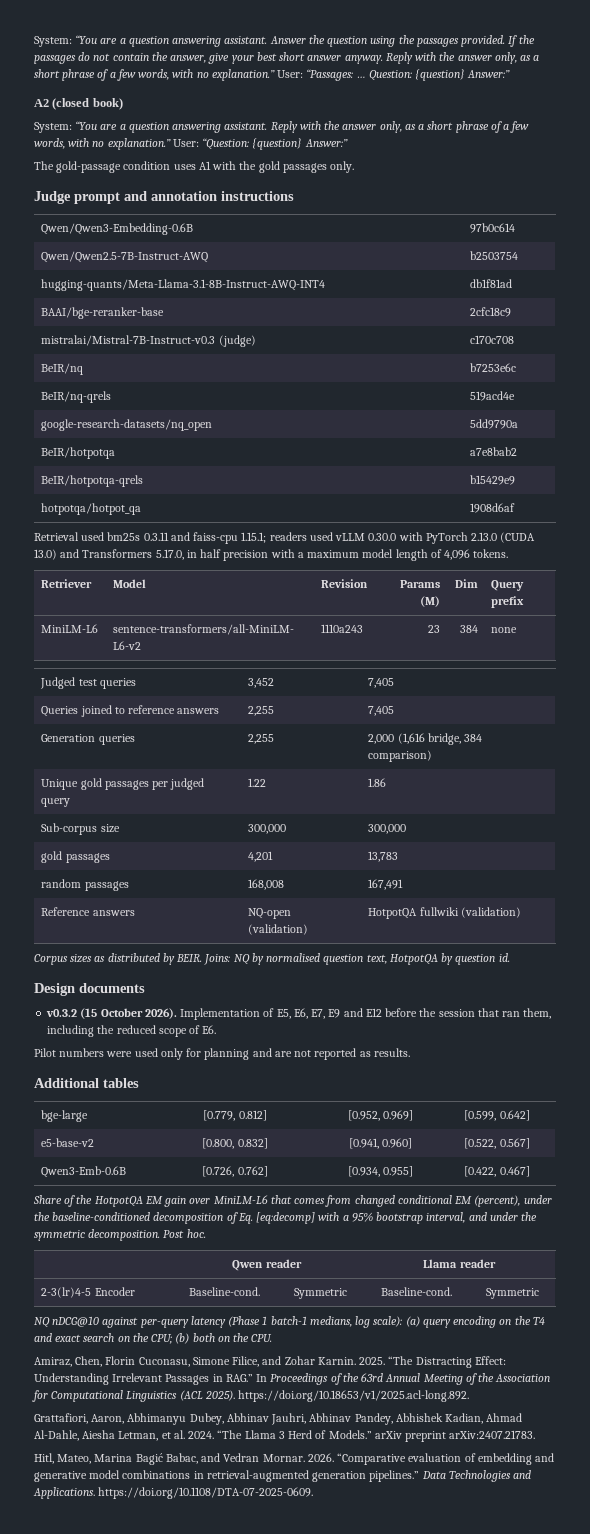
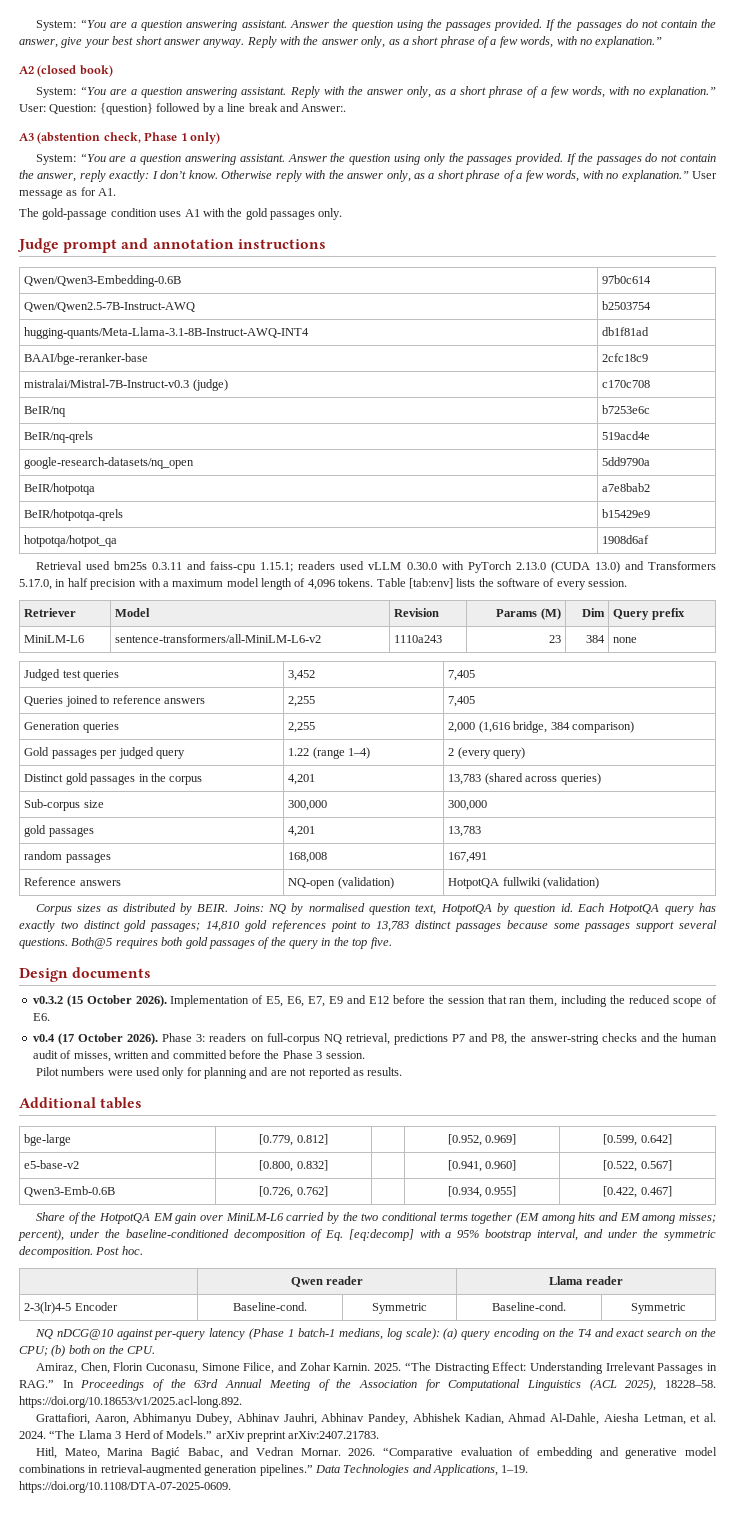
- User: “Passages: … Question: {question} Answer:”
- User: “Question: {question} Answer:”
+ User: Question: {question} followed by a line break and Answer:.
+ A3 (abstention check, Phase 1 only)
+ System: “You are a question answering assistant. Answer the question using only the passages provided. If the passages do not contain the answer, reply exactly: I don’t know. Otherwise reply with the answer only, as a short phrase of a few words, with no explanation.” User message as for A1.
+ Table [tab:env] lists the software of every session.
- Unique gold passages per judged query | 1.22 | 1.86
+ Gold passages per judged query | 1.22 (range 1–4) | 2 (every query)
+ Distinct gold passages in the corpus | 4,201 | 13,783 (shared across queries)
+ Each HotpotQA query has exactly two distinct gold passages; 14,810 gold references point to 13,783 distinct passages because some passages support several questions. Both@5 requires both gold passages of the query in the top five.
+ v0.4 (17 October 2026). Phase 3: readers on full-corpus NQ retrieval, predictions P7 and P8, the answer-string checks and the human audit of misses, written and committed before the Phase 3 session.
- Share of the HotpotQA EM gain over MiniLM-L6 that comes from changed conditional EM (percent), under the baseline-conditioned decomposition of Eq. [eq:decomp] with a 95% bootstrap interval, and under the symmetric decomposition.
+ Share of the HotpotQA EM gain over MiniLM-L6 carried by the two conditional terms together (EM among hits and EM among misses; percent), under the baseline-conditioned decomposition of Eq. [eq:decomp] with a 95% bootstrap interval, and under the symmetric decomposition.
- “The Distracting Effect: Understanding Irrelevant Passages in RAG.” In Proceedings of the 63rd Annual Meeting of the Association for Computational Linguistics (ACL 2025). https://doi.org/10.18653/v1/2025.acl-long.892.
+ “The Distracting Effect: Understanding Irrelevant Passages in RAG.” In Proceedings of the 63rd Annual Meeting of the Association for Computational Linguistics (ACL 2025), 18228–58. https://doi.org/10.18653/v1/2025.acl-long.892.
- Data Technologies and Applications. https://doi.org/10.1108/DTA-07-2025-0609.
+ Data Technologies and Applications, 1–19. https://doi.org/10.1108/DTA-07-2025-0609.

